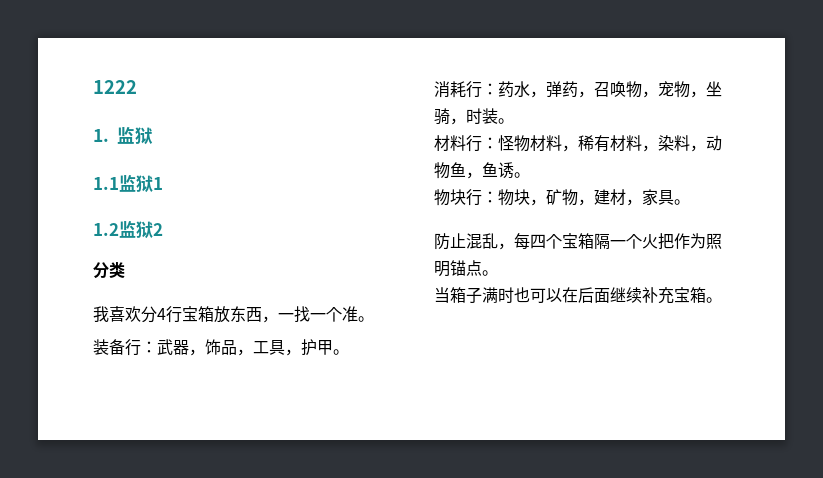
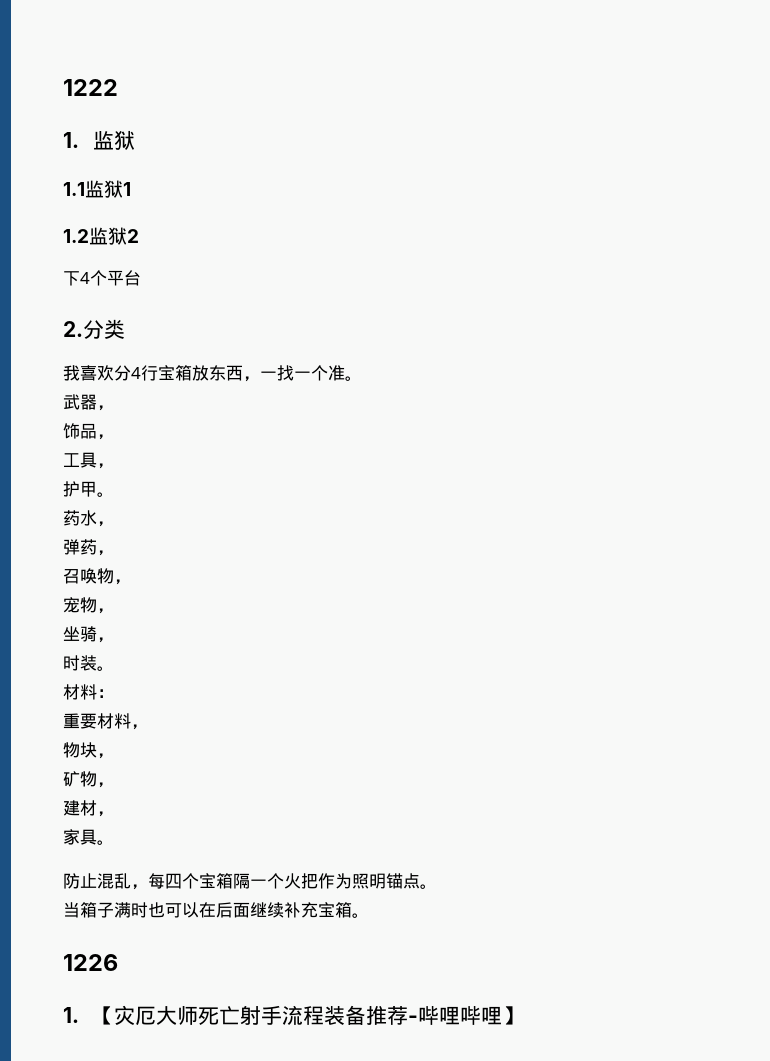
- 分类
+ 下4个平台
+ 2.分类
- 装备行：武器，饰品，工具，护甲。
+ 武器，
+ 饰品，
+ 工具，
+ 护甲。
- 消耗行：药水，弹药，召唤物，宠物，坐骑，时装。
+ 药水，
+ 弹药，
+ 召唤物，
+ 宠物，
+ 坐骑，
+ 时装。
- 材料行：怪物材料，稀有材料，染料，动物鱼，鱼诱。
- 物块行：物块，矿物，建材，家具。
+ 材料：
+ 重要材料，
+ 物块，
+ 矿物，
+ 建材，
+ 家具。
+ 1226
+ 1.【灾厄大师死亡射手流程装备推荐-哔哩哔哩】

